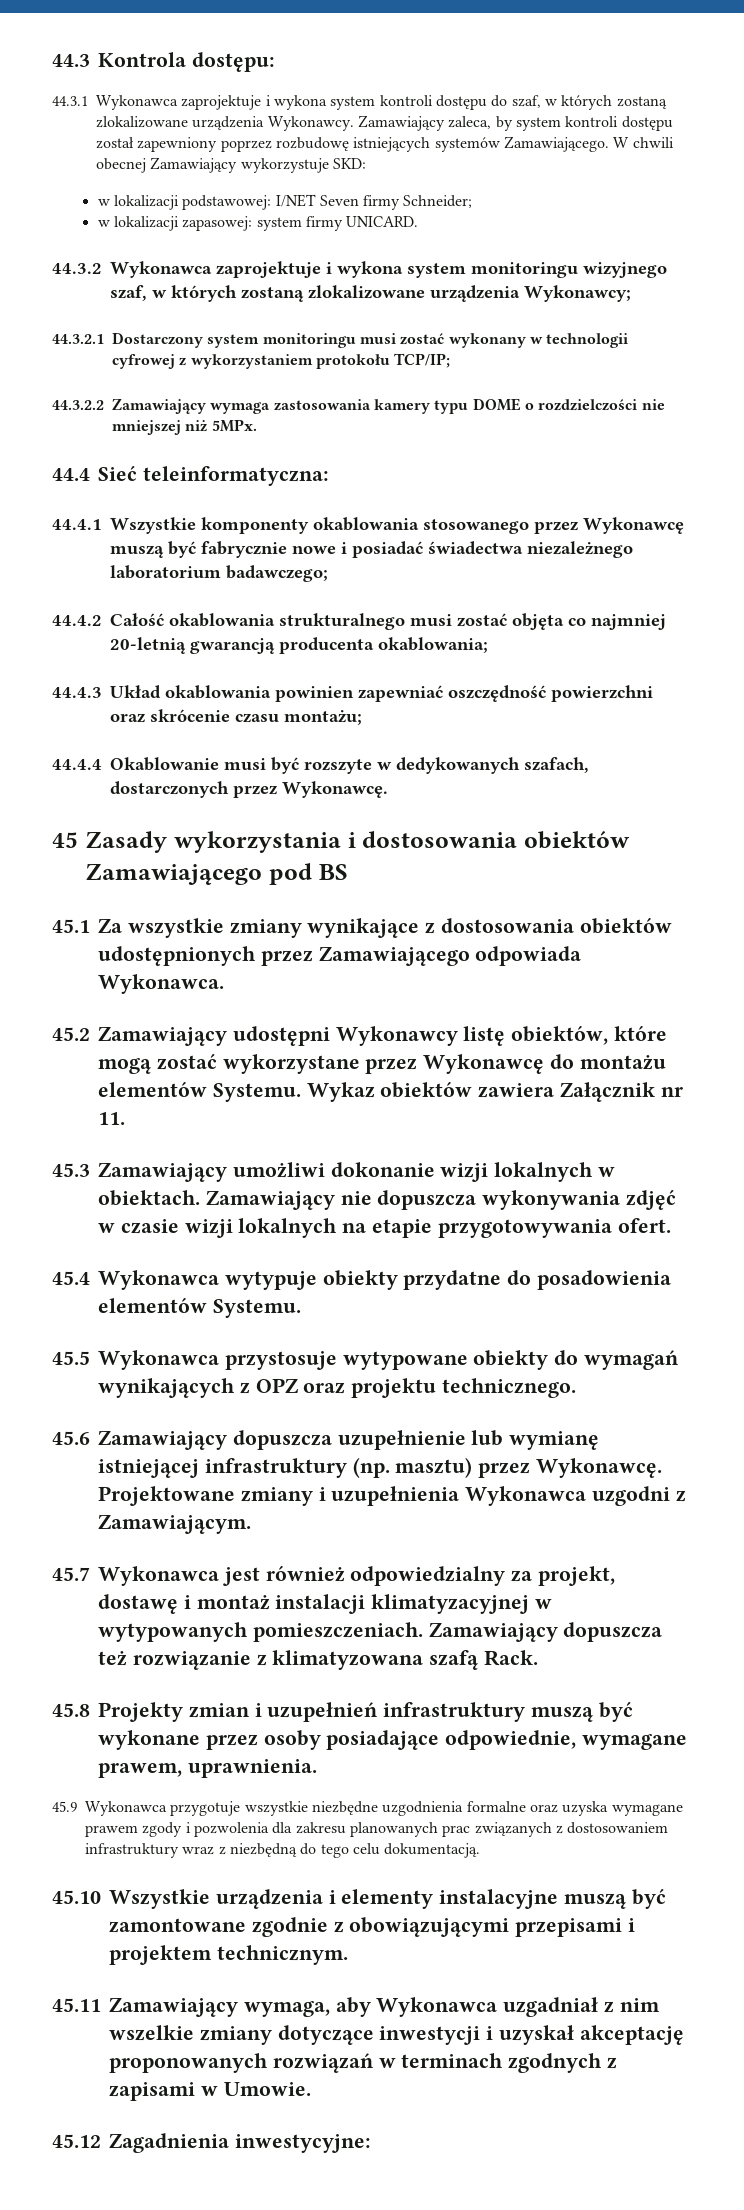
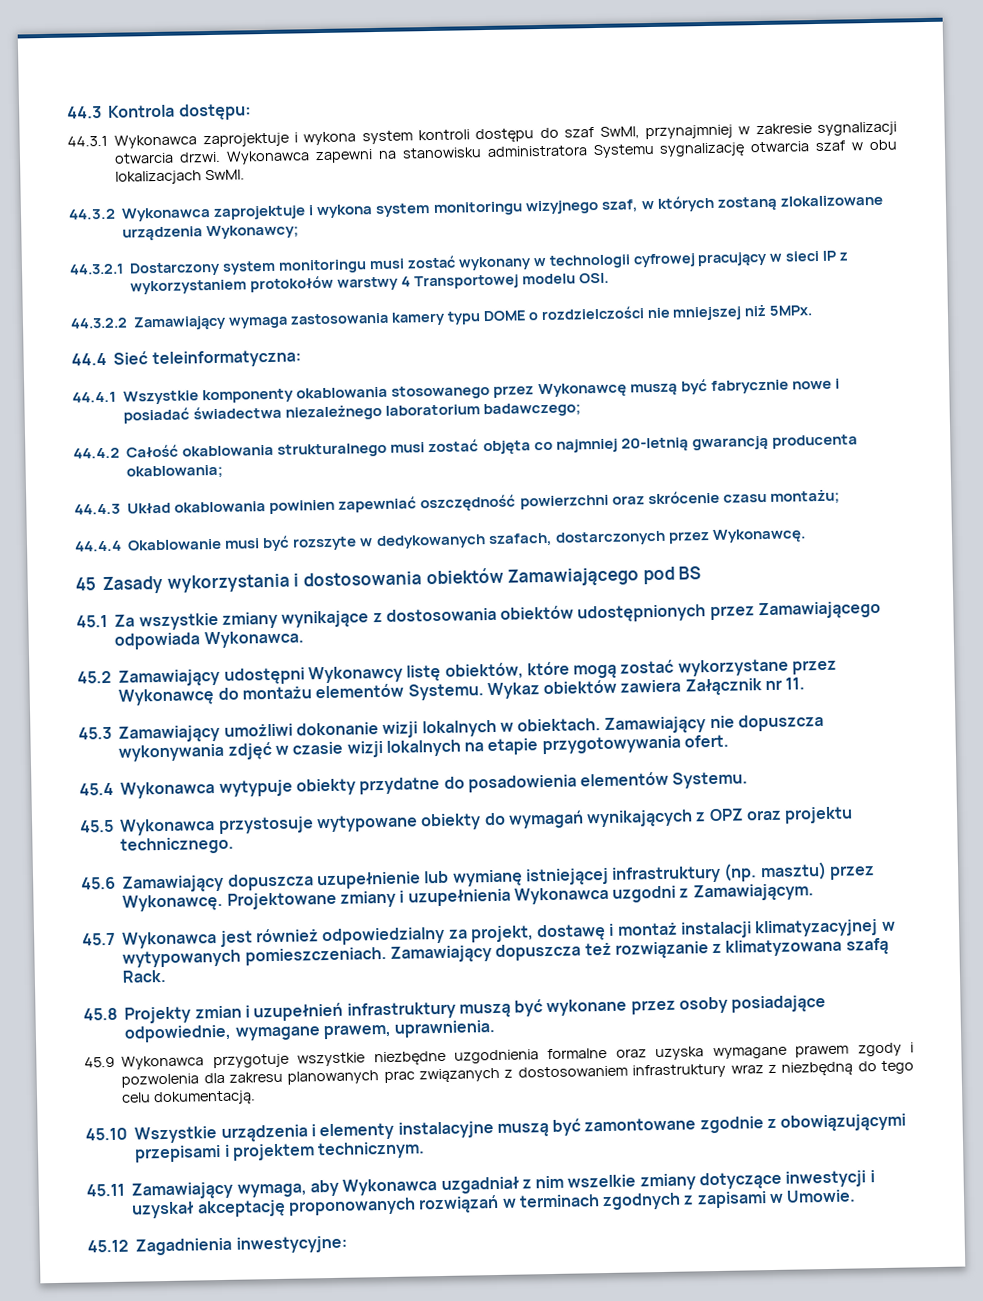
- 44.3.1 Wykonawca zaprojektuje i wykona system kontroli dostępu do szaf, w których zostaną zlokalizowane urządzenia Wykonawcy. Zamawiający zaleca, by system kontroli dostępu został zapewniony poprzez rozbudowę istniejących systemów Zamawiającego. W chwili obecnej Zamawiający wykorzystuje SKD:
- w lokalizacji podstawowej: I/NET Seven firmy Schneider;
- w lokalizacji zapasowej: system firmy UNICARD.
+ 44.3.1 Wykonawca zaprojektuje i wykona system kontroli dostępu do szaf SwMI, przynajmniej w zakresie sygnalizacji otwarcia drzwi. Wykonawca zapewni na stanowisku administratora Systemu sygnalizację otwarcia szaf w obu lokalizacjach SwMI.
- 44.3.2.1 Dostarczony system monitoringu musi zostać wykonany w technologii cyfrowej z wykorzystaniem protokołu TCP/IP;
+ 44.3.2.1 Dostarczony system monitoringu musi zostać wykonany w technologii cyfrowej pracujący w sieci IP z wykorzystaniem protokołów warstwy 4 Transportowej modelu OSI.

